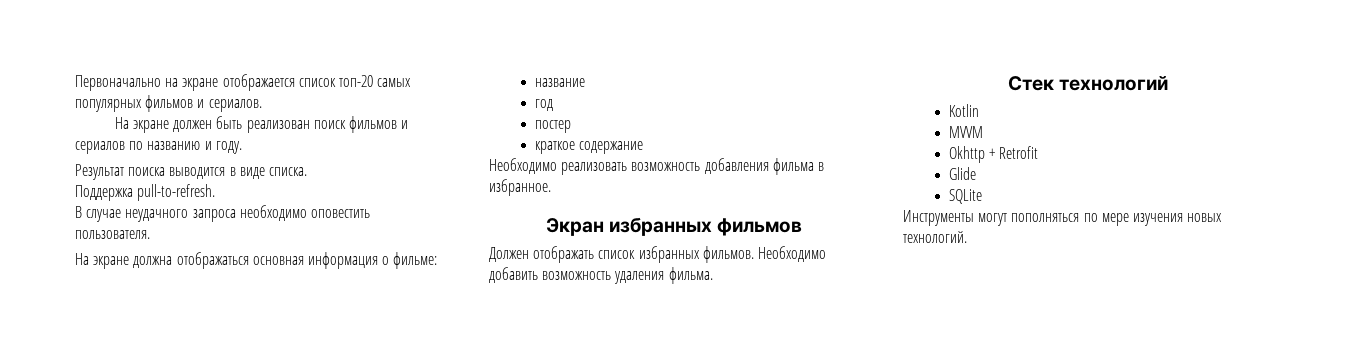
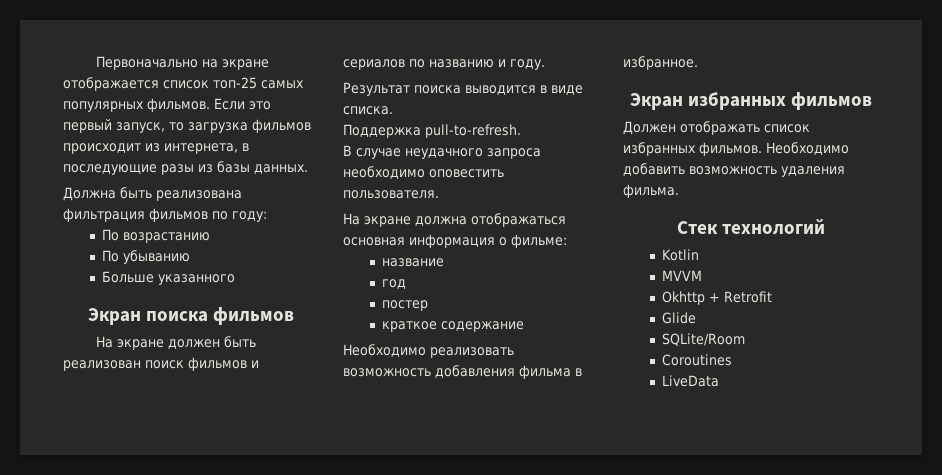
- Первоначально на экране отображается список топ-20 самых популярных фильмов и сериалов.
+ Первоначально на экране отображается список топ-25 самых популярных фильмов. Если это первый запуск, то загрузка фильмов происходит из интернета, в последующие разы из базы данных.
+ Должна быть реализована фильтрация фильмов по году:
+ По возрастанию
+ По убыванию
+ Больше указанного
+ Экран поиска фильмов
- SQLite
- Инструменты могут пополняться по мере изучения новых технологий.
+ SQLite/Room
+ Coroutines
+ LiveData

